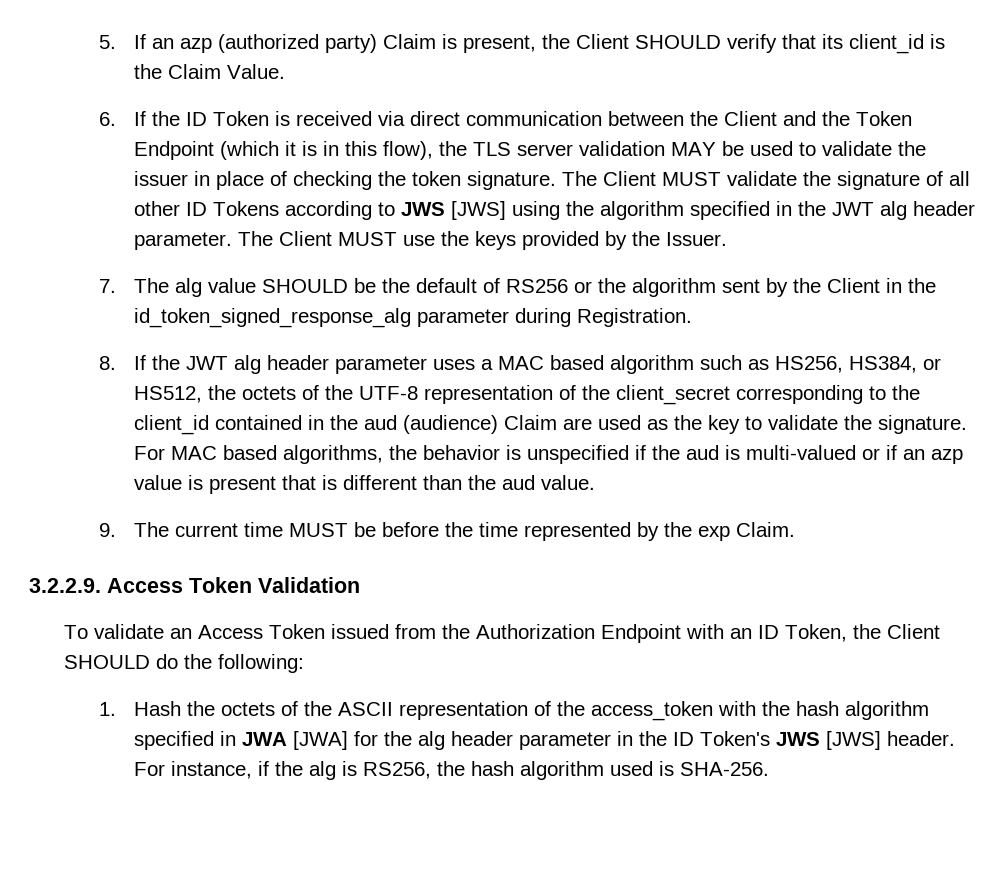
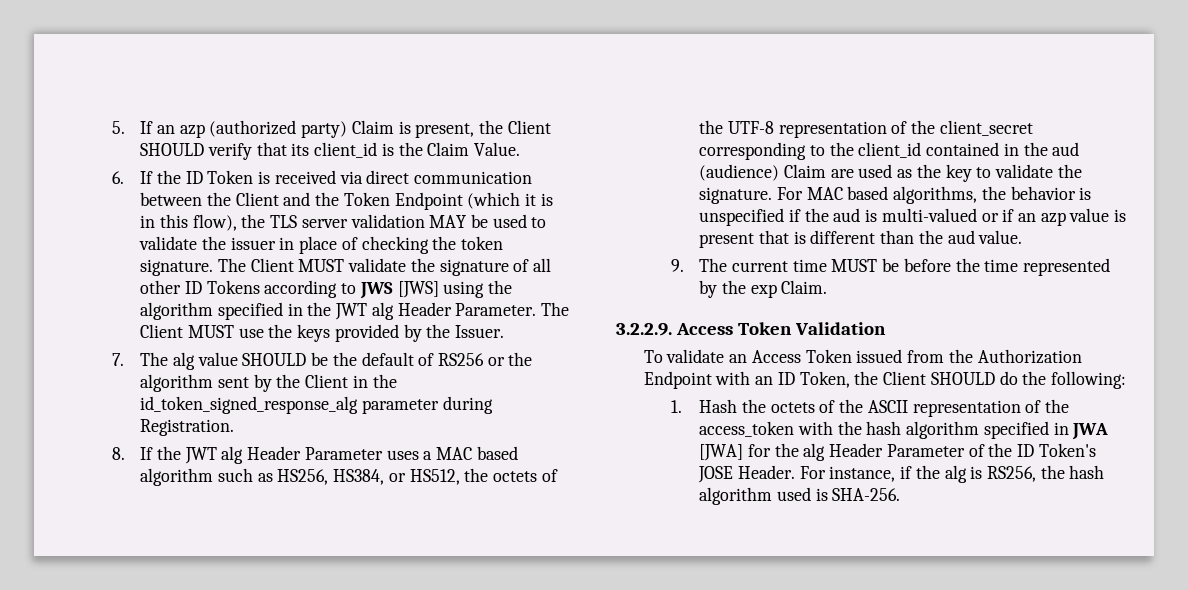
- The Client MUST validate the signature of all other ID Tokens according to JWS [JWS] using the algorithm specified in the JWT alg header parameter.
+ The Client MUST validate the signature of all other ID Tokens according to JWS [JWS] using the algorithm specified in the JWT alg Header Parameter.
- 8. If the JWT alg header parameter uses a MAC based algorithm such as HS256, HS384, or HS512, the octets of the UTF-8 representation of the client_secret corresponding to the client_id contained in the aud (audience) Claim are used as the key to validate the signature.
+ 8. If the JWT alg Header Parameter uses a MAC based algorithm such as HS256, HS384, or HS512, the octets of the UTF-8 representation of the client_secret corresponding to the client_id contained in the aud (audience) Claim are used as the key to validate the signature.
- 1. Hash the octets of the ASCII representation of the access_token with the hash algorithm specified in JWA [JWA] for the alg header parameter in the ID Token's JWS [JWS] header.
+ 1. Hash the octets of the ASCII representation of the access_token with the hash algorithm specified in JWA [JWA] for the alg Header Parameter of the ID Token's JOSE Header.

